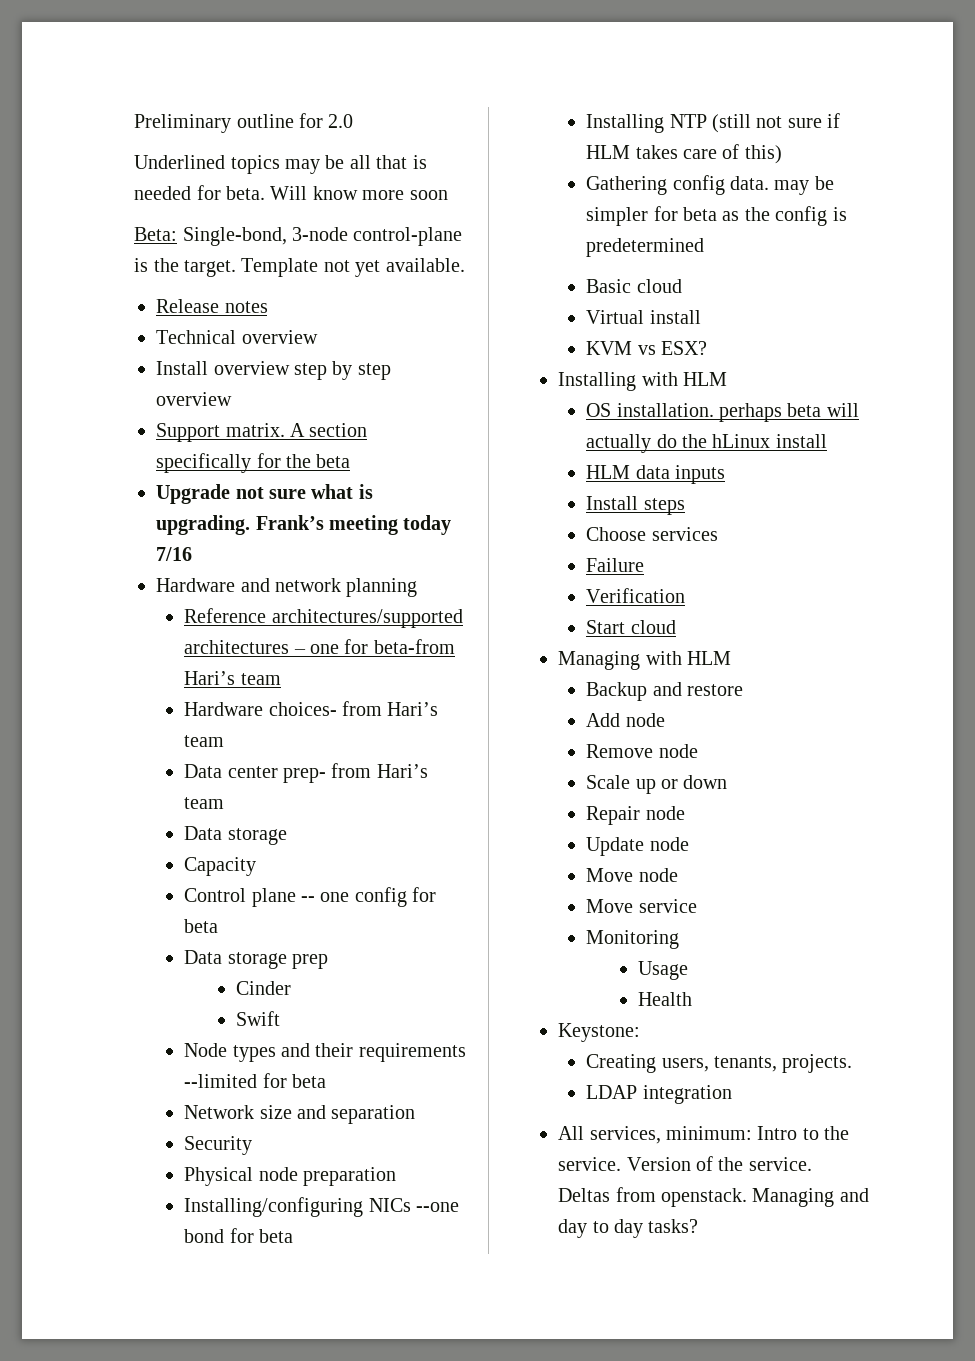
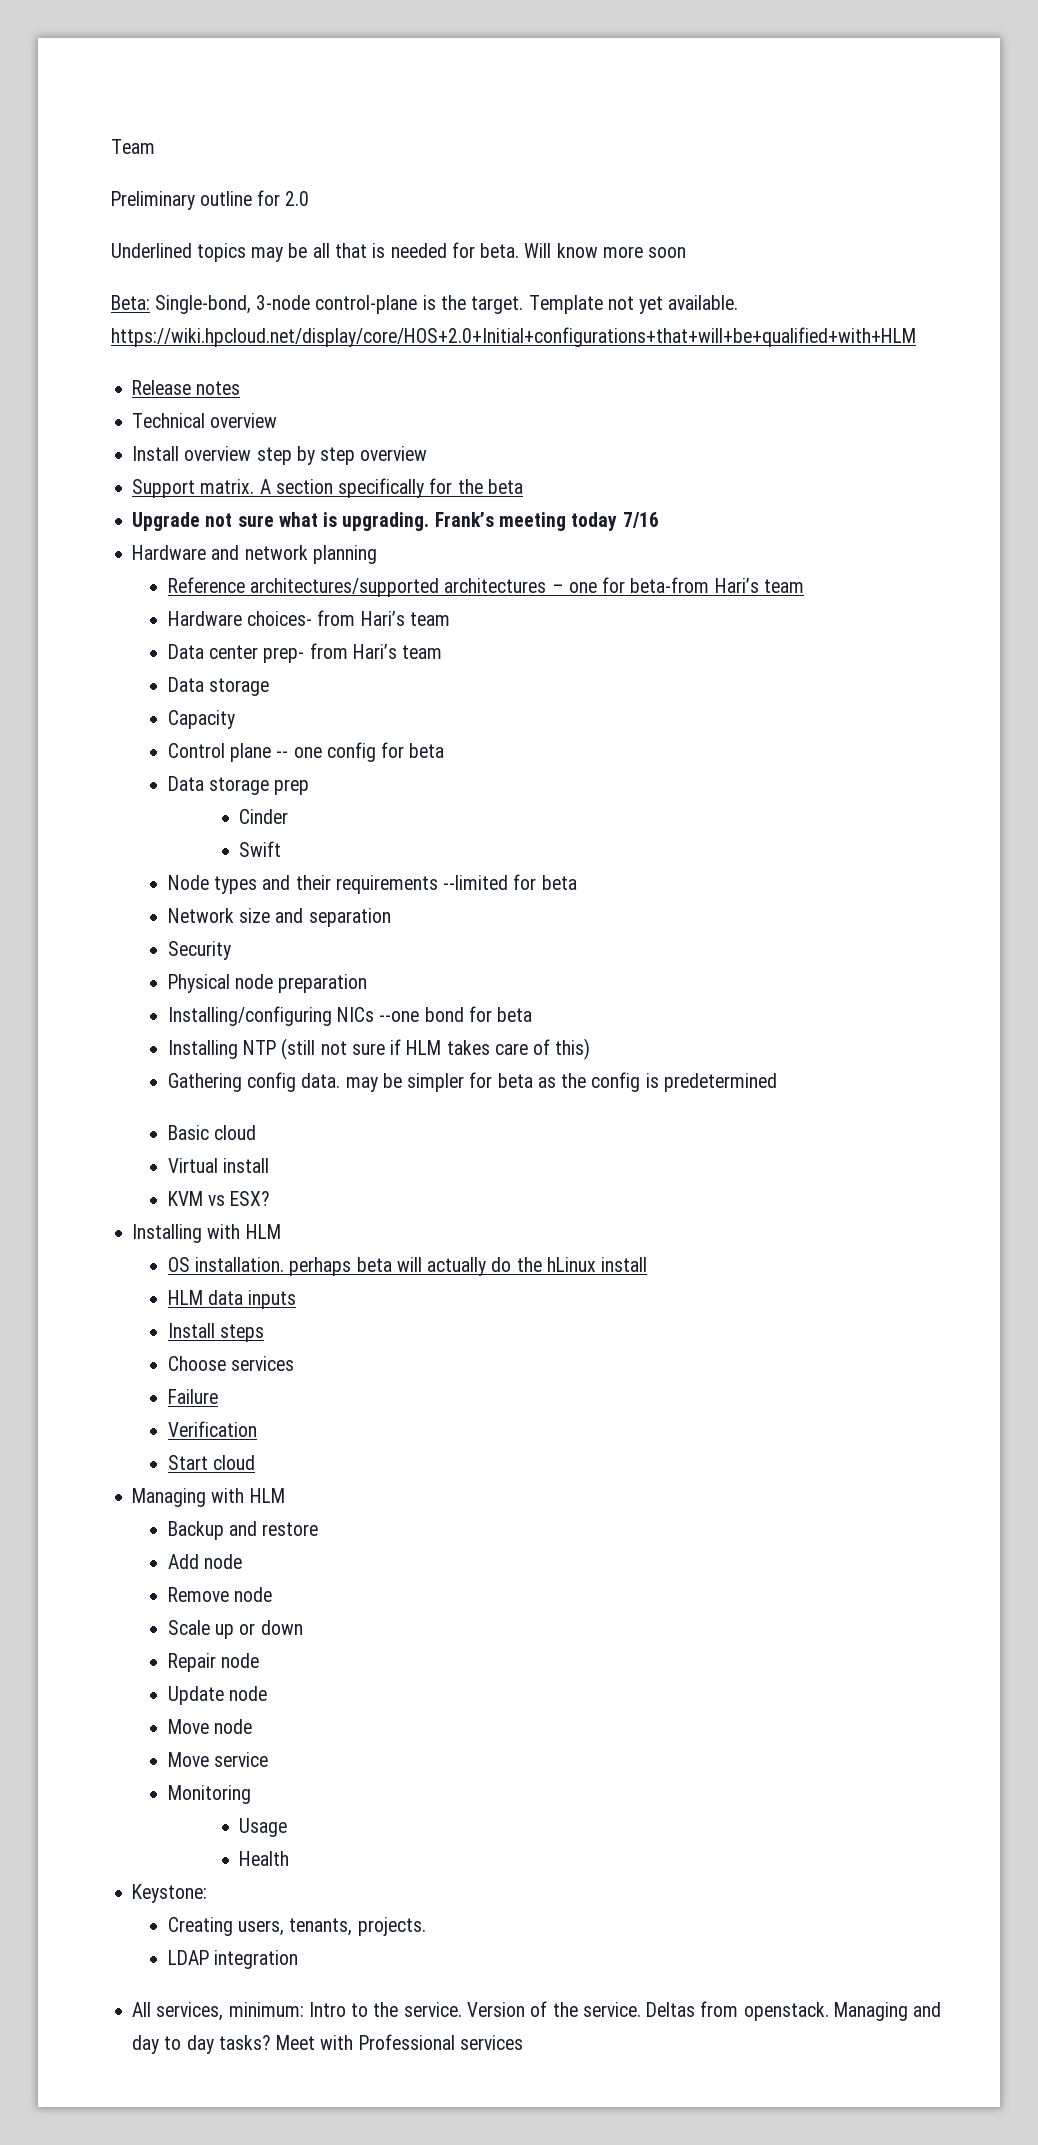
+ Team
- Template not yet available.
+ Template not yet available. https://wiki.hpcloud.net/display/core/HOS+2.0+Initial+configurations+that+will+be+qualified+with+HLM
+ Meet with Professional services

